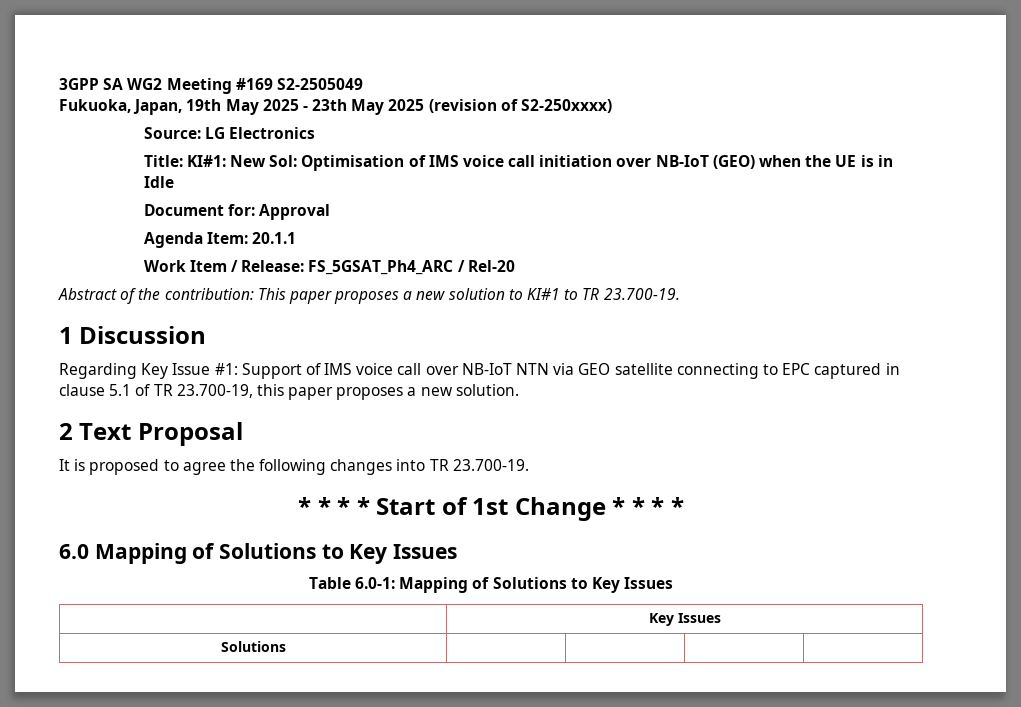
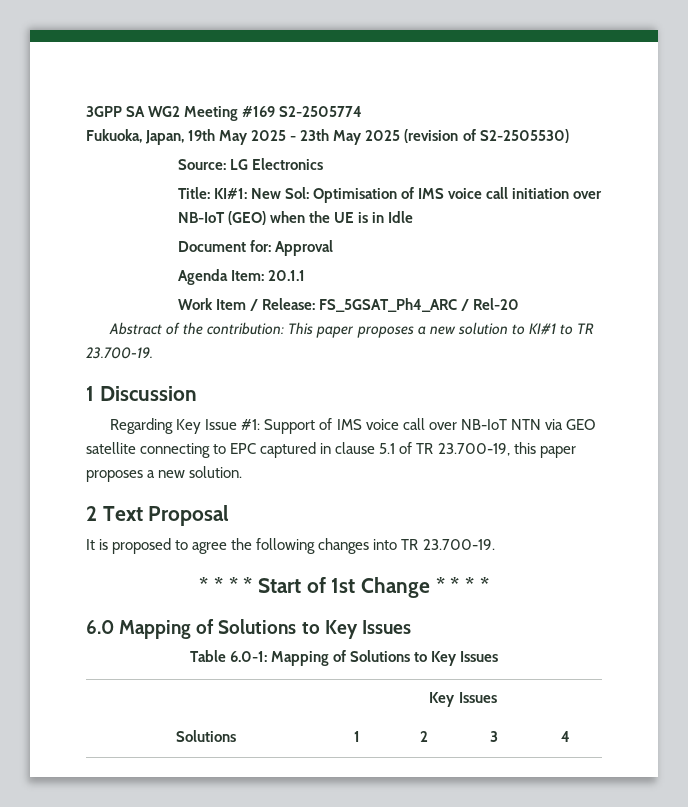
- 3GPP SA WG2 Meeting #169 S2-2505049
+ 3GPP SA WG2 Meeting #169 S2-2505774
- Fukuoka, Japan, 19th May 2025 - 23th May 2025 (revision of S2-250xxxx)
+ Fukuoka, Japan, 19th May 2025 - 23th May 2025 (revision of S2-2505530)
- Solutions | | | |
+ Solutions | 1 | 2 | 3 | 4

